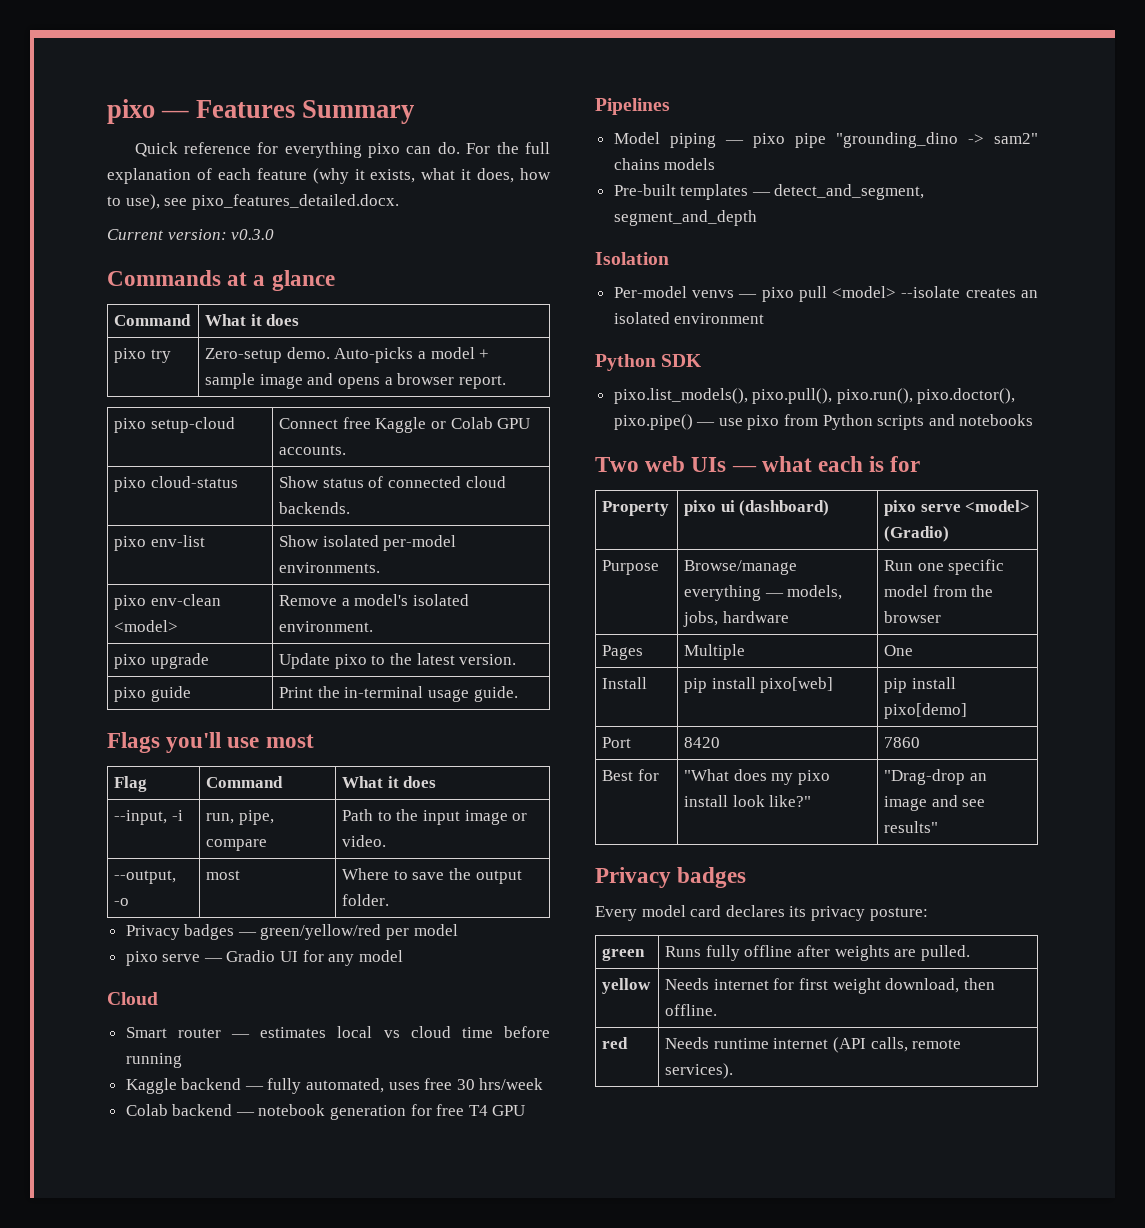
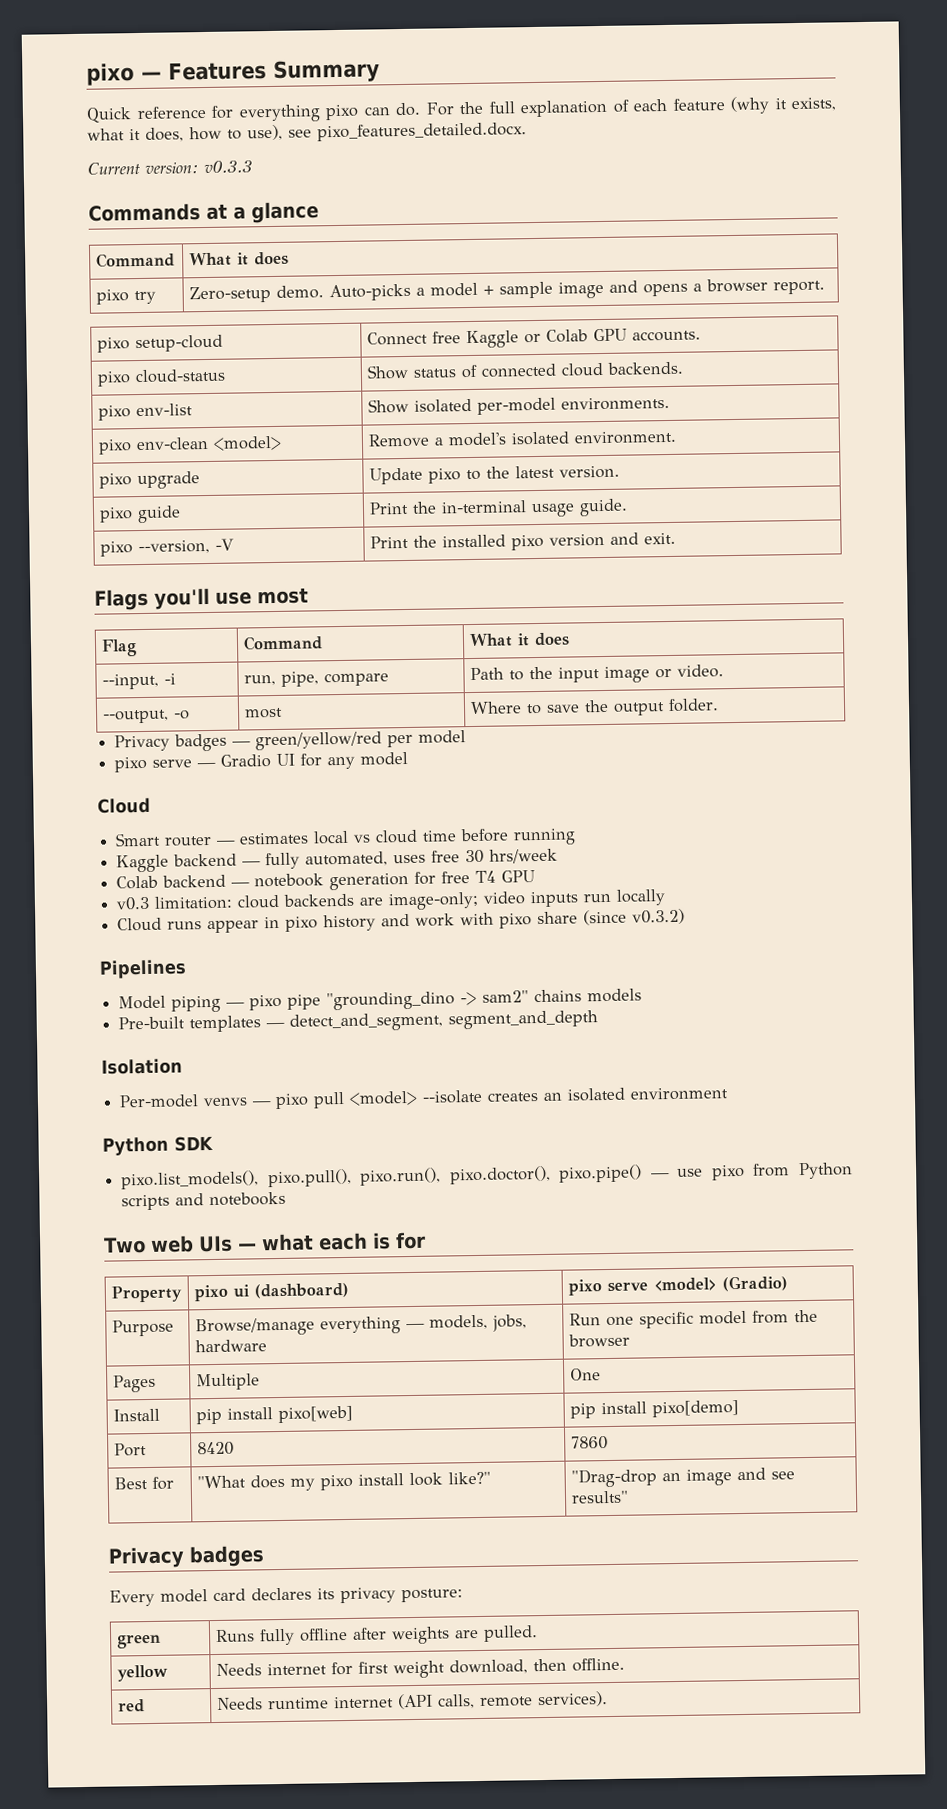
- Current version: v0.3.0
+ Current version: v0.3.3
+ pixo --version, -V | Print the installed pixo version and exit.
+ v0.3 limitation: cloud backends are image-only; video inputs run locally
+ Cloud runs appear in pixo history and work with pixo share (since v0.3.2)

